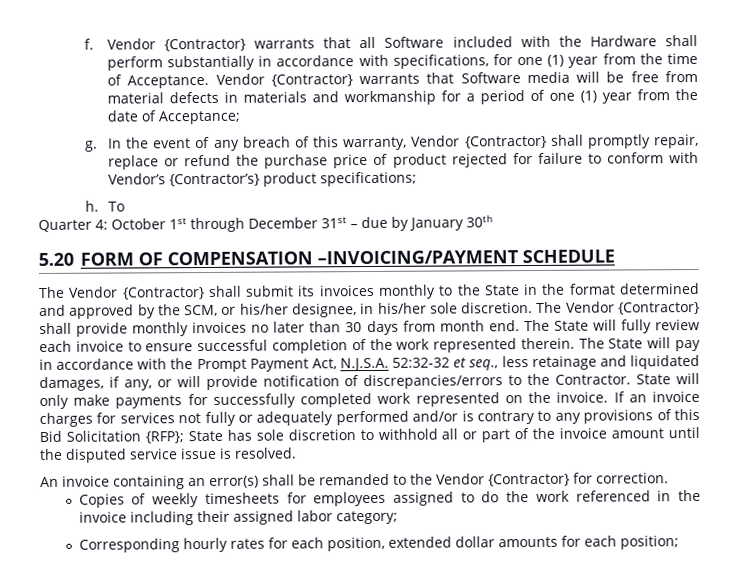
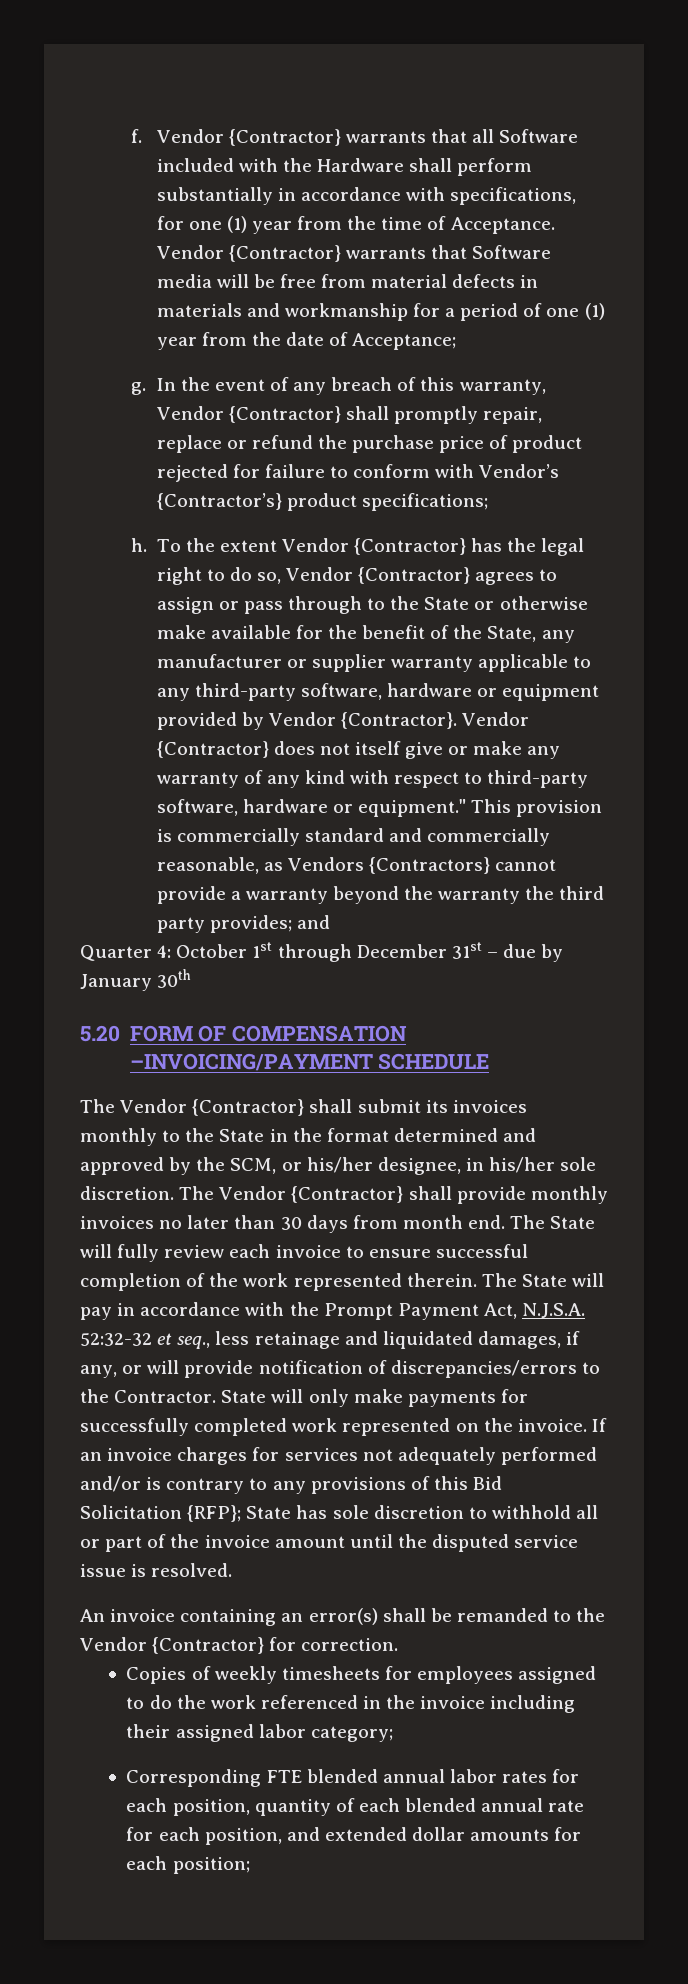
- To
+ To the extent Vendor {Contractor} has the legal right to do so, Vendor {Contractor} agrees to assign or pass through to the State or otherwise make available for the benefit of the State, any manufacturer or supplier warranty applicable to any third-party software, hardware or equipment provided by Vendor {Contractor}. Vendor {Contractor} does not itself give or make any warranty of any kind with respect to third-party software, hardware or equipment." This provision is commercially standard and commercially reasonable, as Vendors {Contractors} cannot provide a warranty beyond the warranty the third party provides; and
- If an invoice charges for services not fully or adequately performed and/or is contrary to any provisions of this Bid Solicitation {RFP}; State has sole discretion to withhold all or part of the invoice amount until the disputed service issue is resolved.
+ If an invoice charges for services not adequately performed and/or is contrary to any provisions of this Bid Solicitation {RFP}; State has sole discretion to withhold all or part of the invoice amount until the disputed service issue is resolved.
- Corresponding hourly rates for each position, extended dollar amounts for each position;
+ Corresponding FTE blended annual labor rates for each position, quantity of each blended annual rate for each position, and extended dollar amounts for each position;

